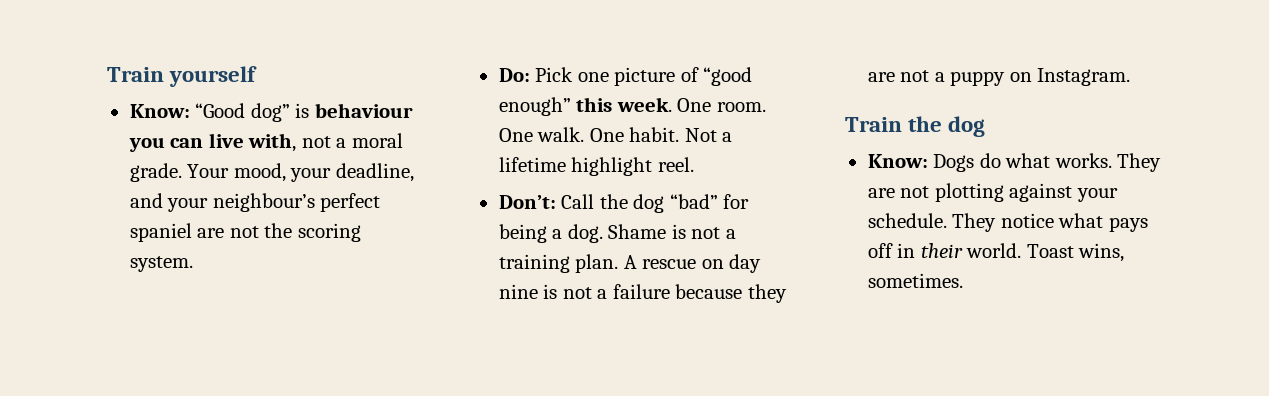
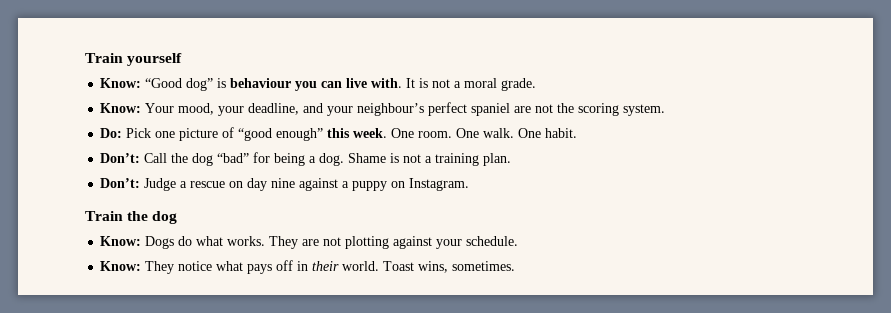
- Know: “Good dog” is behaviour you can live with, not a moral grade. Your mood, your deadline, and your neighbour’s perfect spaniel are not the scoring system.
+ Know: “Good dog” is behaviour you can live with. It is not a moral grade.
+ Know: Your mood, your deadline, and your neighbour’s perfect spaniel are not the scoring system.
- Not a lifetime highlight reel.
- Shame is not a training plan. A rescue on day nine is not a failure because they are not a puppy on Instagram.
+ Shame is not a training plan.
+ Don’t: Judge a rescue on day nine against a puppy on Instagram.
- They are not plotting against your schedule. They notice what pays off in their world.
+ They are not plotting against your schedule.
+ Know: They notice what pays off in their world.

